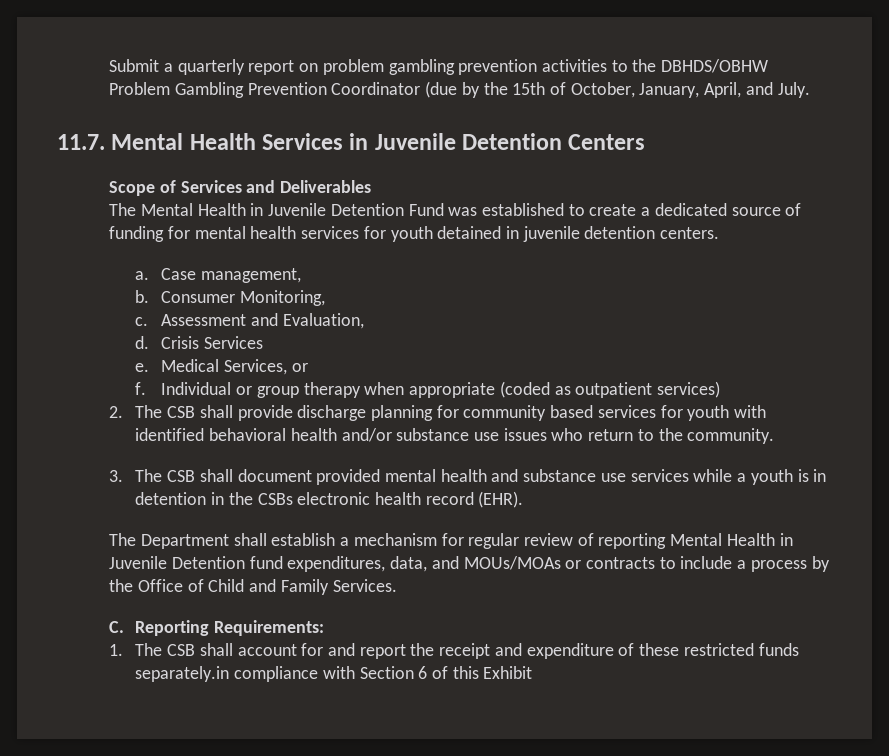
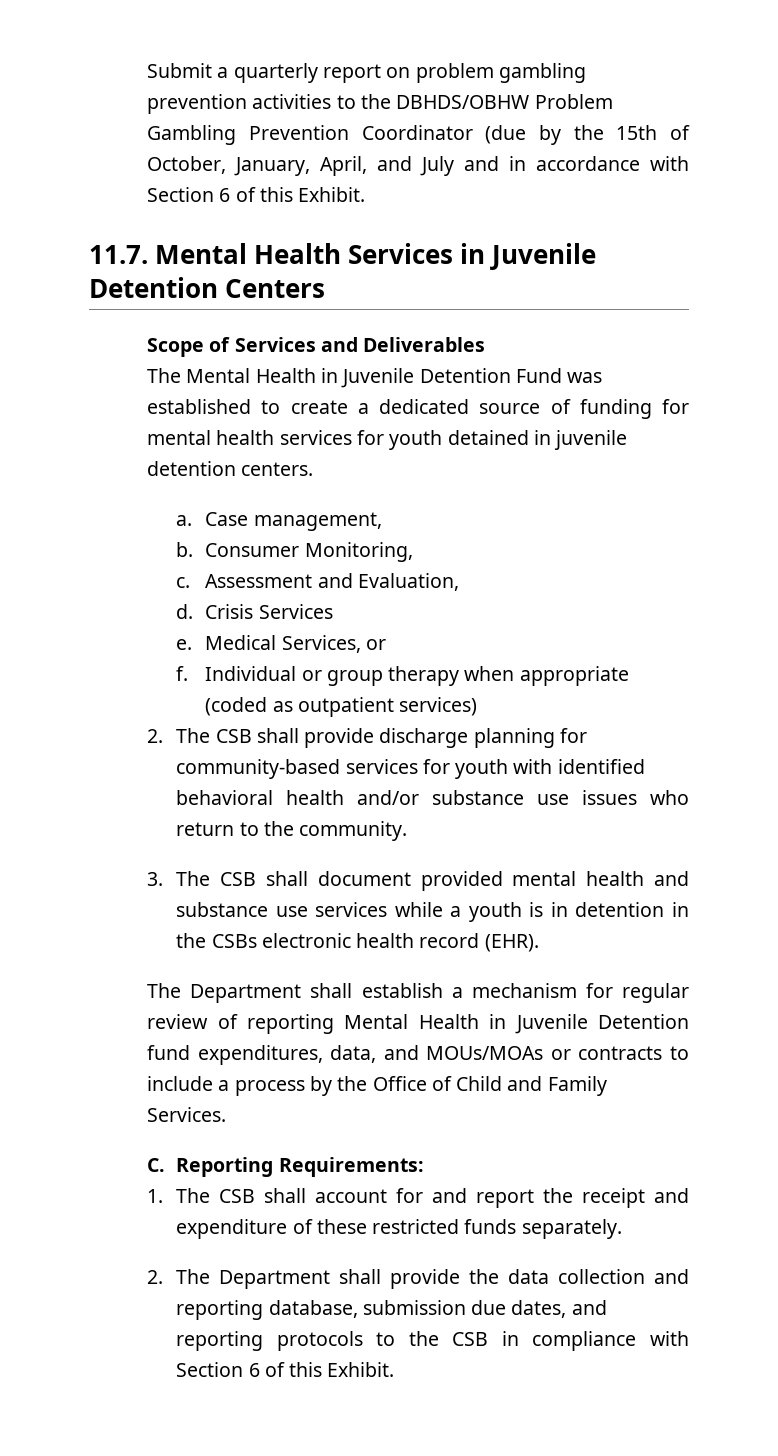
- Submit a quarterly report on problem gambling prevention activities to the DBHDS/OBHW Problem Gambling Prevention Coordinator (due by the 15th of October, January, April, and July.
+ Submit a quarterly report on problem gambling prevention activities to the DBHDS/OBHW Problem Gambling Prevention Coordinator (due by the 15th of October, January, April, and July and in accordance with Section 6 of this Exhibit.
- 2. The CSB shall provide discharge planning for community based services for youth with identified behavioral health and/or substance use issues who return to the community.
+ 2. The CSB shall provide discharge planning for community-based services for youth with identified behavioral health and/or substance use issues who return to the community.
- 1. The CSB shall account for and report the receipt and expenditure of these restricted funds separately.in compliance with Section 6 of this Exhibit
+ 1. The CSB shall account for and report the receipt and expenditure of these restricted funds separately.
+ 2. The Department shall provide the data collection and reporting database, submission due dates, and reporting protocols to the CSB in compliance with Section 6 of this Exhibit.

